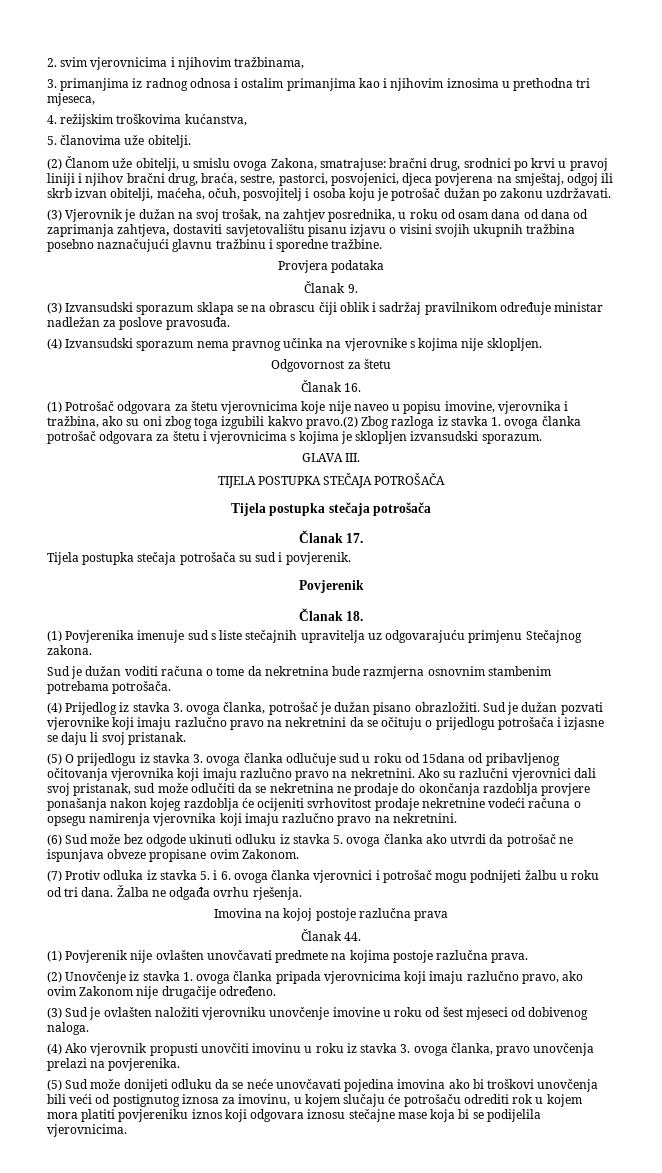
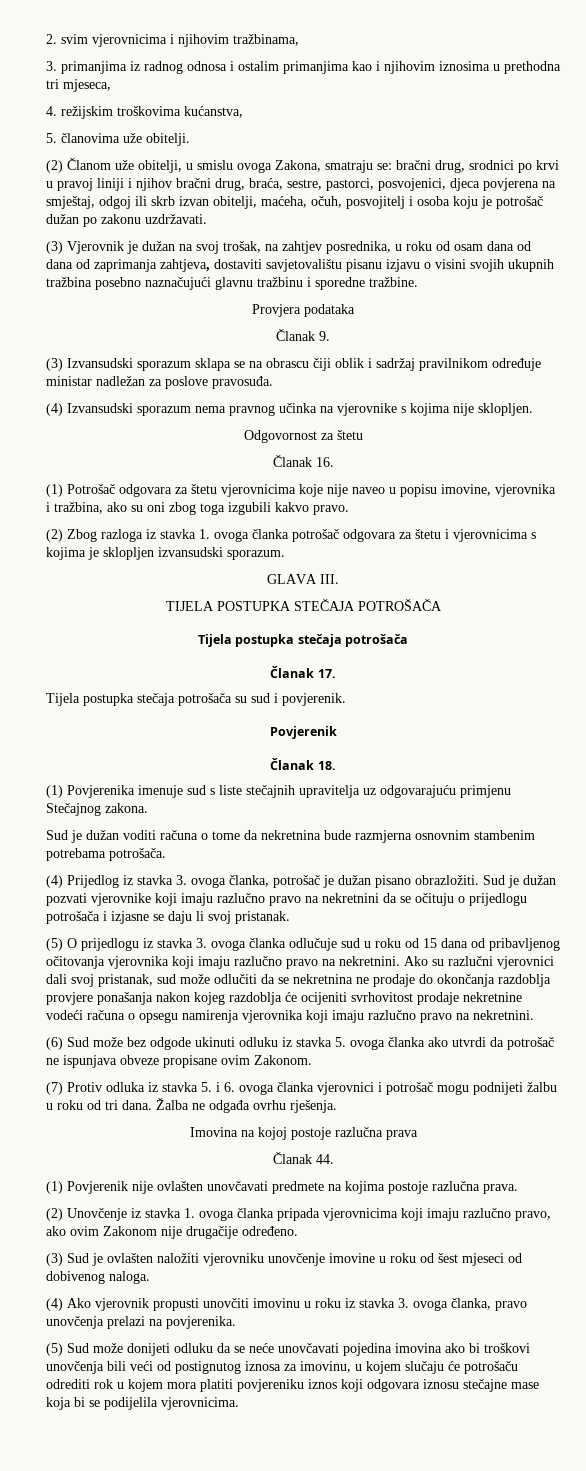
- (2) Članom uže obitelji, u smislu ovoga Zakona, smatrajuse: bračni drug, srodnici po krvi u pravoj liniji i njihov bračni drug, braća, sestre, pastorci, posvojenici, djeca povjerena na smještaj, odgoj ili skrb izvan obitelji, maćeha, očuh, posvojitelj i osoba koju je potrošač dužan po zakonu uzdržavati.
+ (2) Članom uže obitelji, u smislu ovoga Zakona, smatraju se: bračni drug, srodnici po krvi u pravoj liniji i njihov bračni drug, braća, sestre, pastorci, posvojenici, djeca povjerena na smještaj, odgoj ili skrb izvan obitelji, maćeha, očuh, posvojitelj i osoba koju je potrošač dužan po zakonu uzdržavati.
- (1) Potrošač odgovara za štetu vjerovnicima koje nije naveo u popisu imovine, vjerovnika i tražbina, ako su oni zbog toga izgubili kakvo pravo.(2) Zbog razloga iz stavka 1. ovoga članka potrošač odgovara za štetu i vjerovnicima s kojima je sklopljen izvansudski sporazum.
+ (1) Potrošač odgovara za štetu vjerovnicima koje nije naveo u popisu imovine, vjerovnika i tražbina, ako su oni zbog toga izgubili kakvo pravo.
+ (2) Zbog razloga iz stavka 1. ovoga članka potrošač odgovara za štetu i vjerovnicima s kojima je sklopljen izvansudski sporazum.
- (5) O prijedlogu iz stavka 3. ovoga članka odlučuje sud u roku od 15dana od pribavljenog očitovanja vjerovnika koji imaju razlučno pravo na nekretnini.
+ (5) O prijedlogu iz stavka 3. ovoga članka odlučuje sud u roku od 15 dana od pribavljenog očitovanja vjerovnika koji imaju razlučno pravo na nekretnini.

